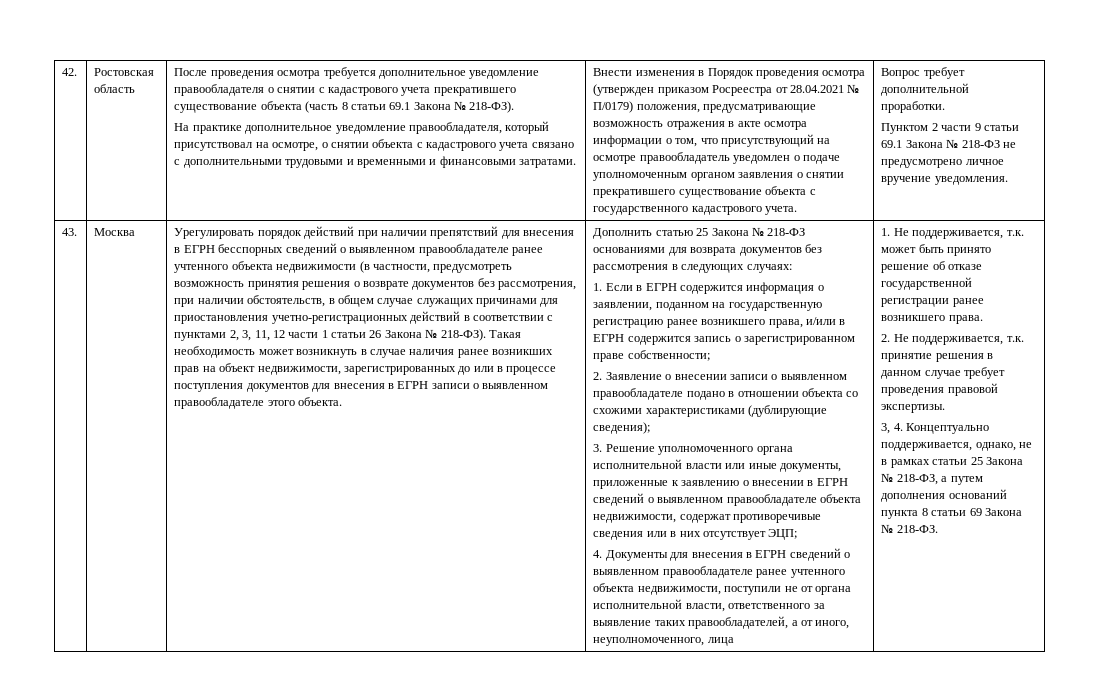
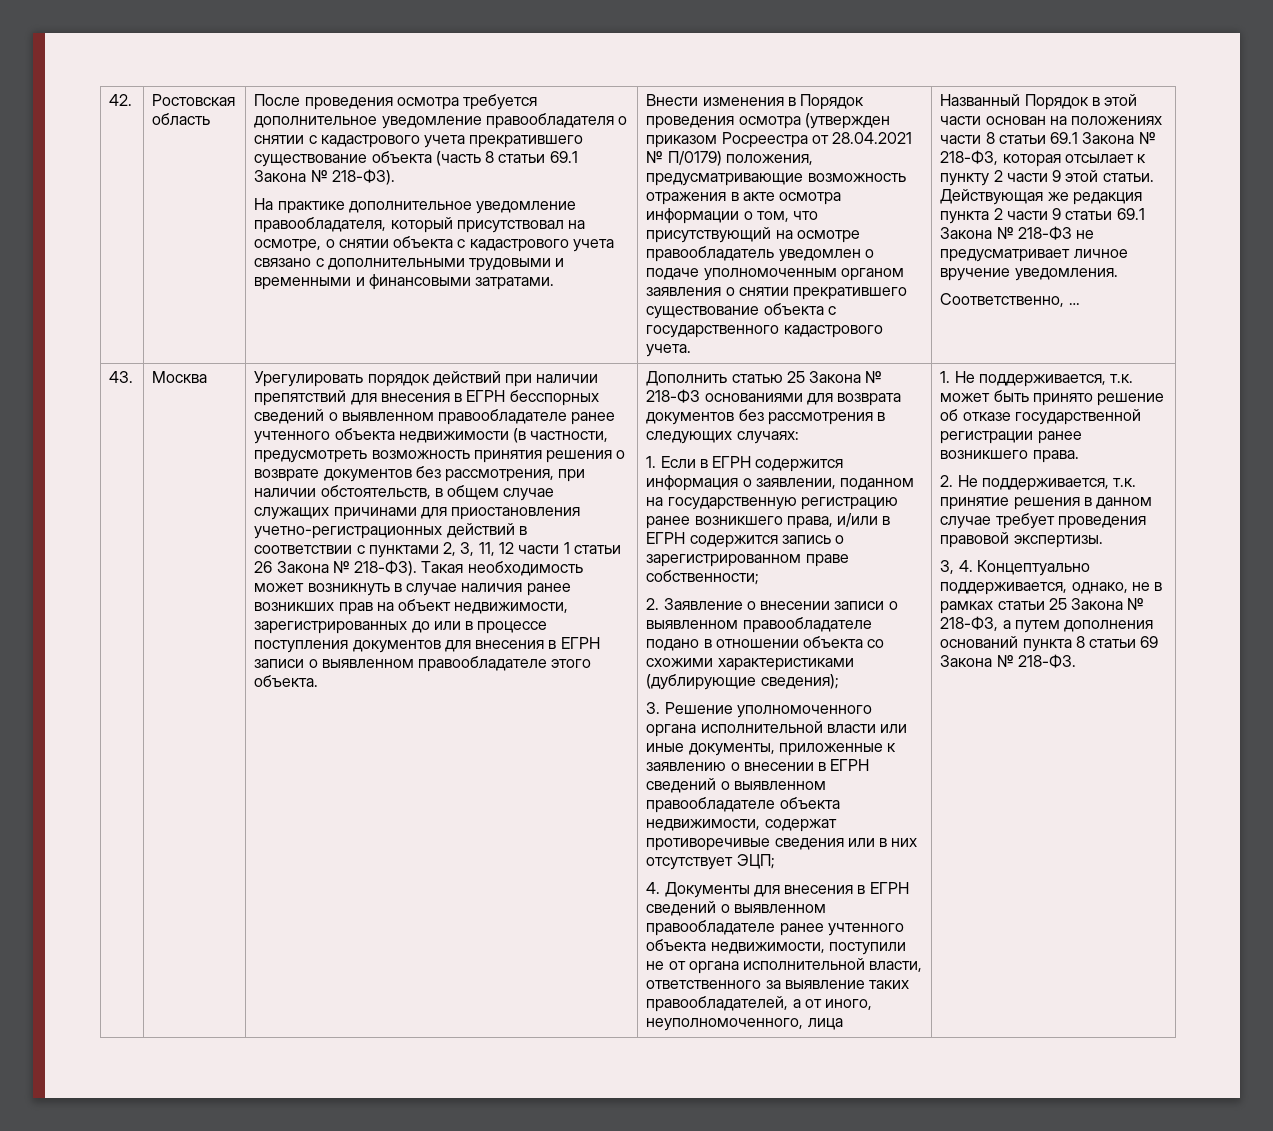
- Вопрос требует дополнительной проработки.
- Пунктом 2 части 9 статьи 69.1 Закона № 218-ФЗ не предусмотрено личное вручение уведомления.
+ Названный Порядок в этой части основан на положениях части 8 статьи 69.1 Закона № 218-ФЗ, которая отсылает к пункту 2 части 9 этой статьи. Действующая же редакция пункта 2 части 9 статьи 69.1 Закона № 218-ФЗ не предусматривает личное вручение уведомления.
+ Соответственно, …

